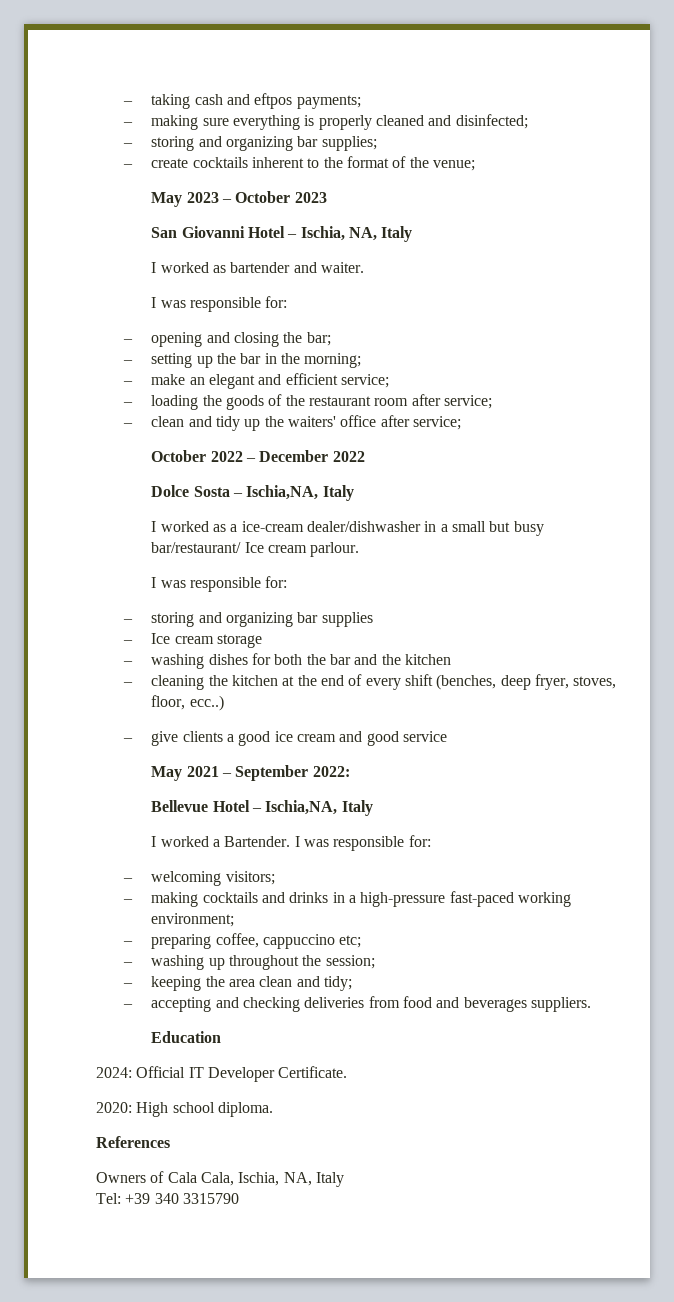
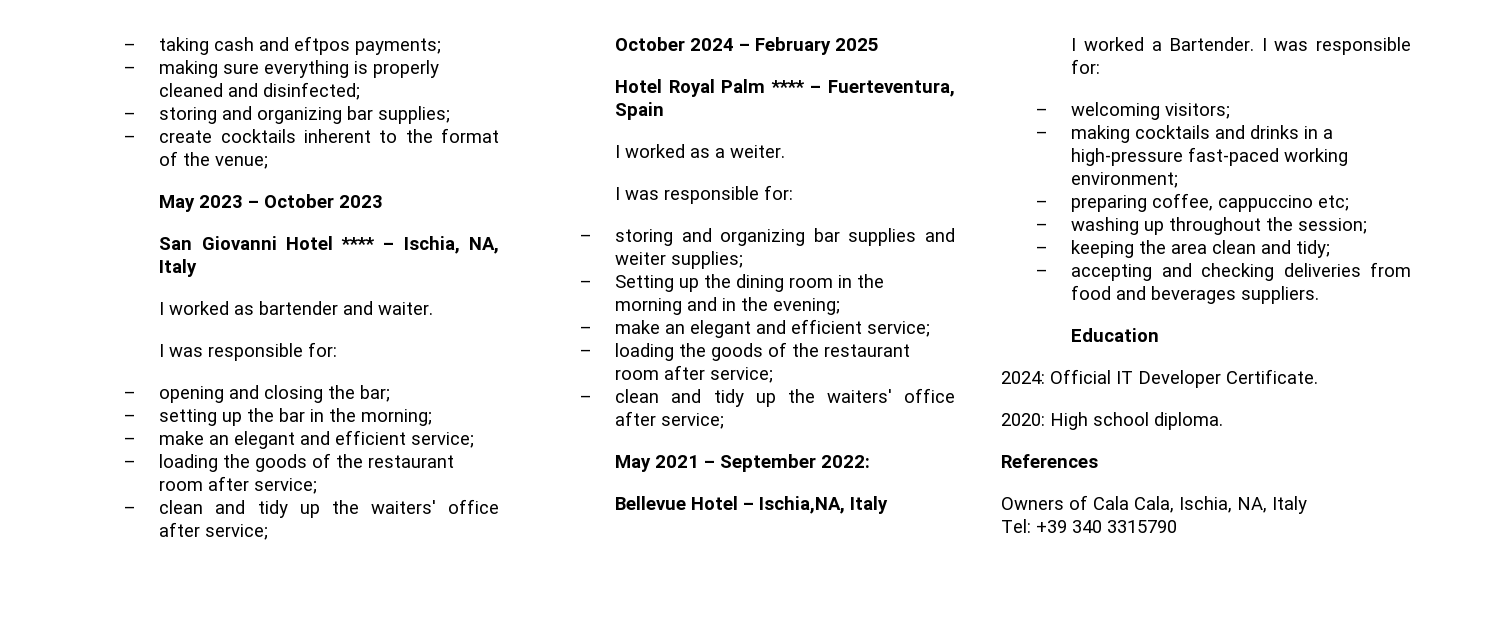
- San Giovanni Hotel – Ischia, NA, Italy
+ San Giovanni Hotel **** – Ischia, NA, Italy
- October 2022 – December 2022
- Dolce Sosta – Ischia,NA, Italy
- I worked as a ice-cream dealer/dishwasher in a small but busy bar/restaurant/ Ice cream parlour.
+ October 2024 – February 2025
+ Hotel Royal Palm **** – Fuerteventura, Spain
+ I worked as a weiter.
- – storing and organizing bar supplies
- – Ice cream storage
- – washing dishes for both the bar and the kitchen
- – cleaning the kitchen at the end of every shift (benches, deep fryer, stoves, floor, ecc..)
- – give clients a good ice cream and good service
+ – storing and organizing bar supplies and weiter supplies;
+ – Setting up the dining room in the morning and in the evening;
+ – make an elegant and efficient service;
+ – loading the goods of the restaurant room after service;
+ – clean and tidy up the waiters' office after service;

